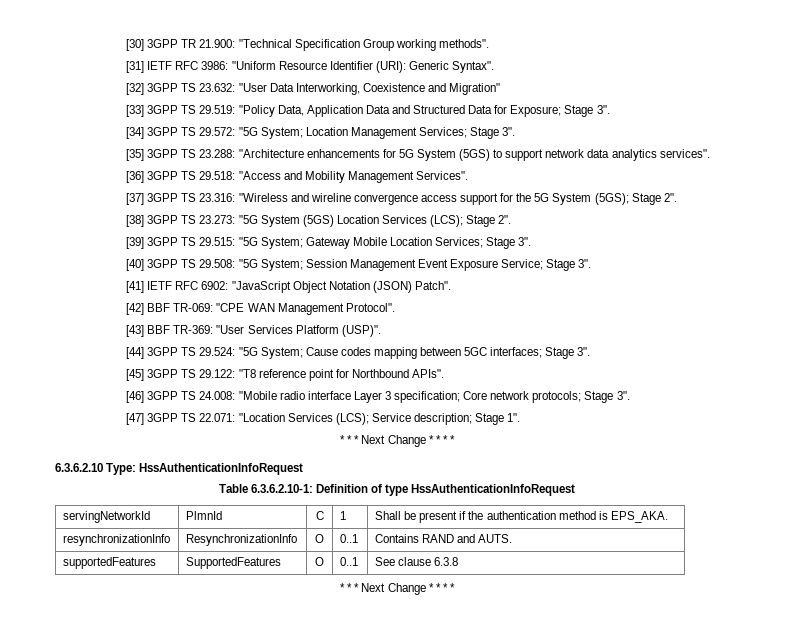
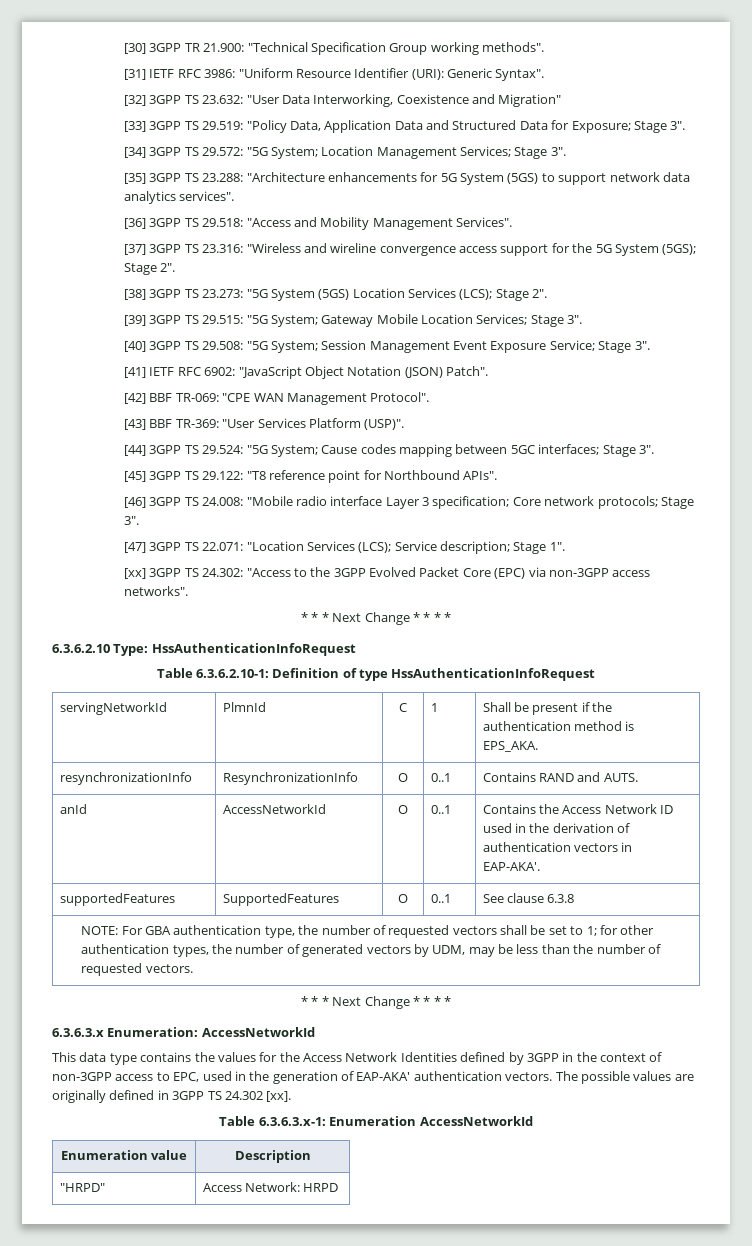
+ [xx] 3GPP TS 24.302: "Access to the 3GPP Evolved Packet Core (EPC) via non-3GPP access networks".
+ anId | AccessNetworkId | O | 0..1 | Contains the Access Network ID used in the derivation of authentication vectors in EAP-AKA'.
  supportedFeatures | SupportedFeatures | O | 0..1 | See clause 6.3.8
+ NOTE: For GBA authentication type, the number of requested vectors shall be set to 1; for other authentication types, the number of generated vectors by UDM, may be less than the number of requested vectors.
  * * * Next Change * * * *
+ 6.3.6.3.x Enumeration: AccessNetworkId
+ This data type contains the values for the Access Network Identities defined by 3GPP in the context of non-3GPP access to EPC, used in the generation of EAP-AKA' authentication vectors. The possible values are originally defined in 3GPP TS 24.302 [xx].
+ Table 6.3.6.3.x-1: Enumeration AccessNetworkId
+ Enumeration value | Description
+ "HRPD" | Access Network: HRPD

